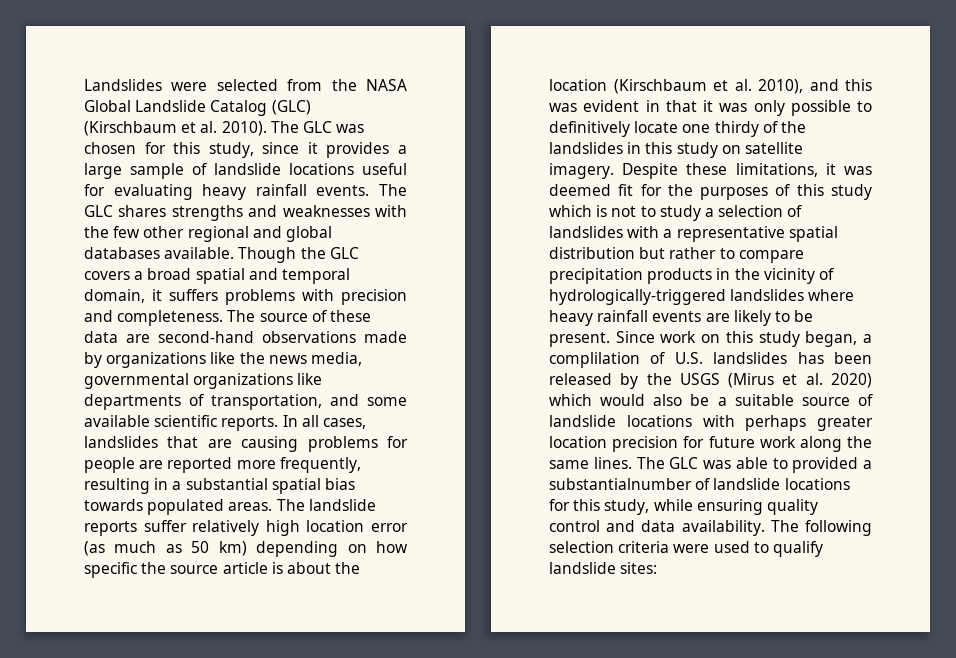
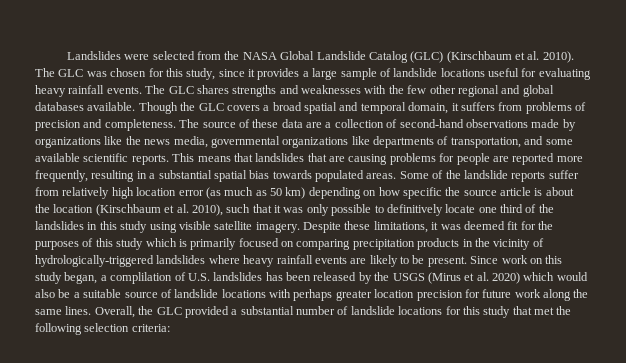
- Though the GLC covers a broad spatial and temporal domain, it suffers problems with precision and completeness.
+ Though the GLC covers a broad spatial and temporal domain, it suffers from problems of precision and completeness.
- The source of these data are second-hand observations made by organizations like the news media, governmental organizations like departments of transportation, and some available scientific reports.
+ The source of these data are a collection of second-hand observations made by organizations like the news media, governmental organizations like departments of transportation, and some available scientific reports.
- In all cases, landslides that are causing problems for people are reported more frequently, resulting in a substantial spatial bias towards populated areas.
+ This means that landslides that are causing problems for people are reported more frequently, resulting in a substantial spatial bias towards populated areas.
- The landslide reports suffer relatively high location error (as much as 50 km) depending on how specific the source article is about the location (Kirschbaum et al. 2010), and this was evident in that it was only possible to definitively locate one thirdy of the landslides in this study on satellite imagery.
+ Some of the landslide reports suffer from relatively high location error (as much as 50 km) depending on how specific the source article is about the location (Kirschbaum et al. 2010), such that it was only possible to definitively locate one third of the landslides in this study using visible satellite imagery.
- Despite these limitations, it was deemed fit for the purposes of this study which is not to study a selection of landslides with a representative spatial distribution but rather to compare precipitation products in the vicinity of hydrologically-triggered landslides where heavy rainfall events are likely to be present.
+ Despite these limitations, it was deemed fit for the purposes of this study which is primarily focused on comparing precipitation products in the vicinity of hydrologically-triggered landslides where heavy rainfall events are likely to be present.
- The GLC was able to provided a substantialnumber of landslide locations for this study, while ensuring quality control and data availability. The following selection criteria were used to qualify landslide sites:
+ Overall, the GLC provided a substantial number of landslide locations for this study that met the following selection criteria:

